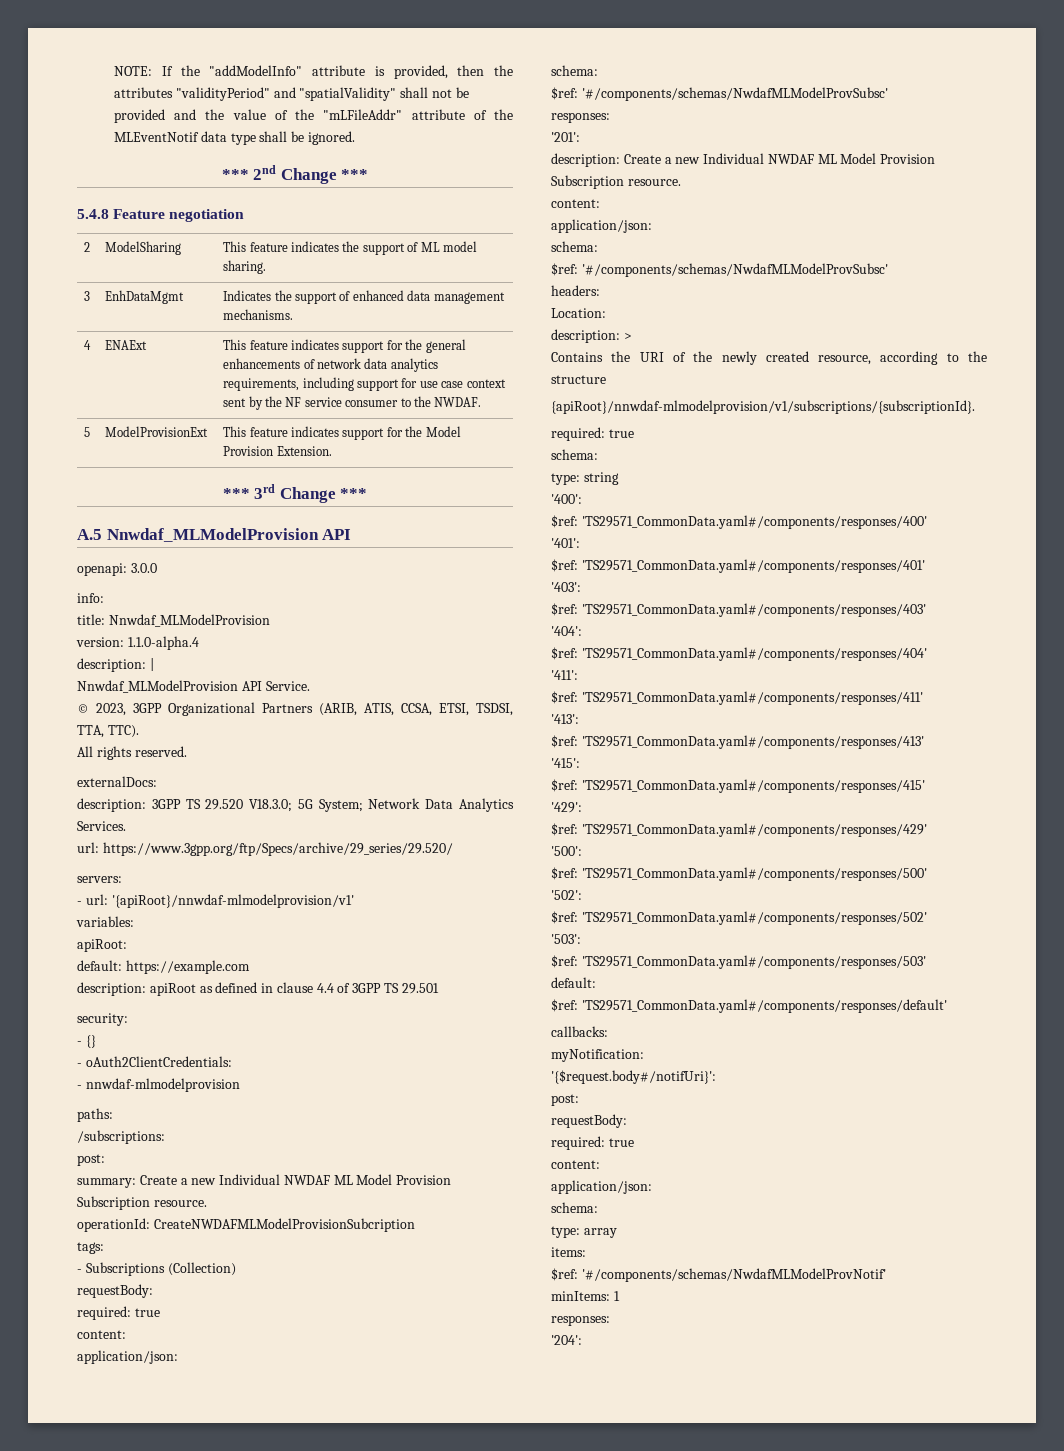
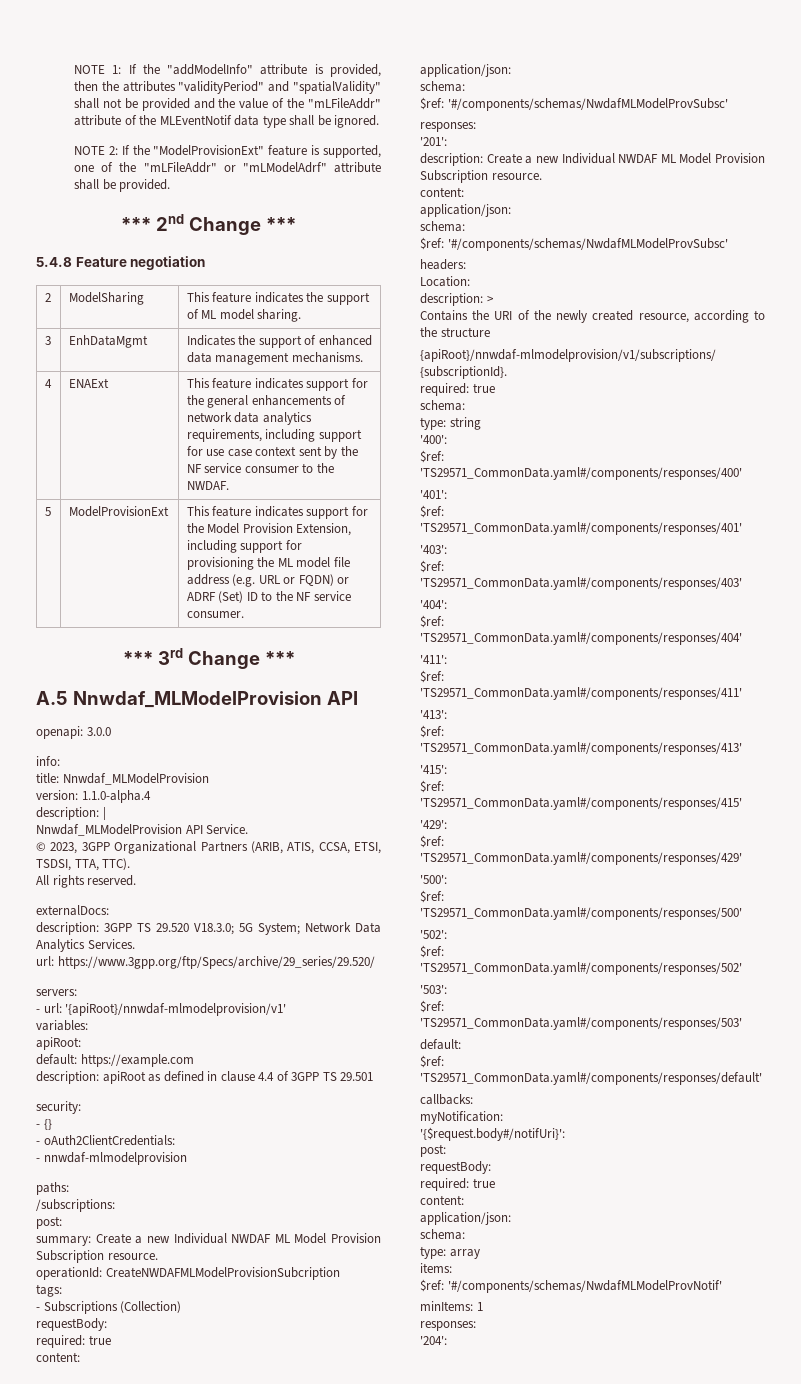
- NOTE: If the "addModelInfo" attribute is provided, then the attributes "validityPeriod" and "spatialValidity" shall not be provided and the value of the "mLFileAddr" attribute of the MLEventNotif data type shall be ignored.
+ NOTE 1: If the "addModelInfo" attribute is provided, then the attributes "validityPeriod" and "spatialValidity" shall not be provided and the value of the "mLFileAddr" attribute of the MLEventNotif data type shall be ignored.
+ NOTE 2: If the "ModelProvisionExt" feature is supported, one of the "mLFileAddr" or "mLModelAdrf" attribute shall be provided.
- 5 | ModelProvisionExt | This feature indicates support for the Model Provision Extension.
+ 5 | ModelProvisionExt | This feature indicates support for the Model Provision Extension, including support for provisioning the ML model file address (e.g. URL or FQDN) or ADRF (Set) ID to the NF service consumer.

